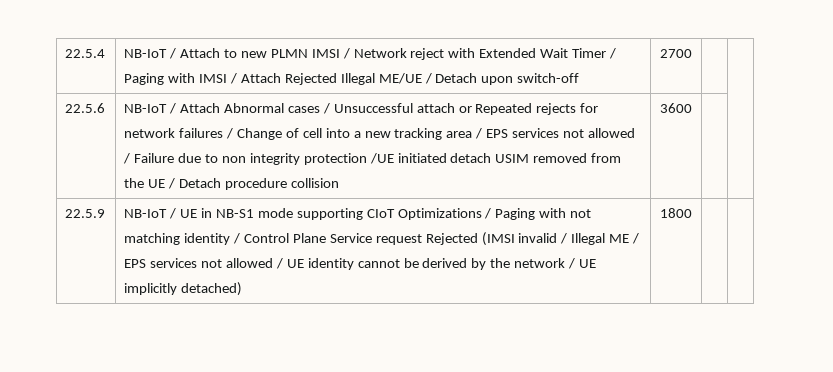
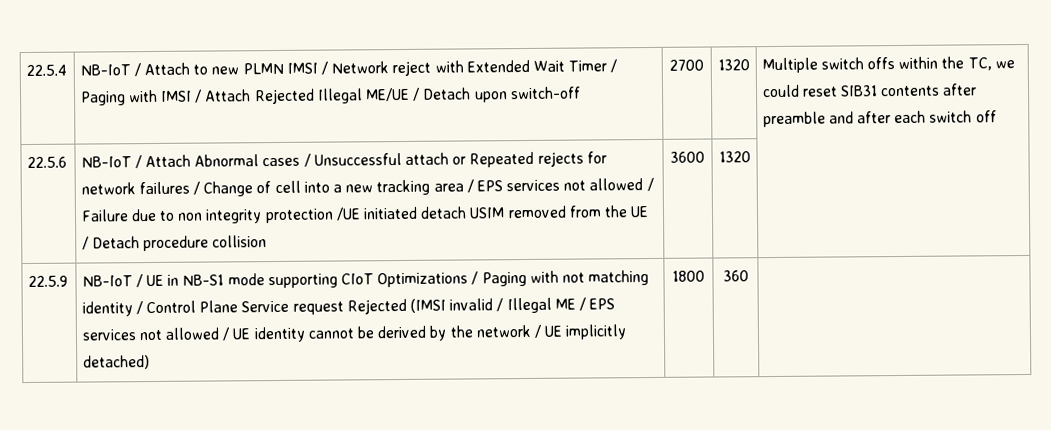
+ 1320 | Multiple switch offs within the TC, we could reset SIB31 contents after preamble and after each switch off
- 3600
+ 3600 | 1320
+ 360

